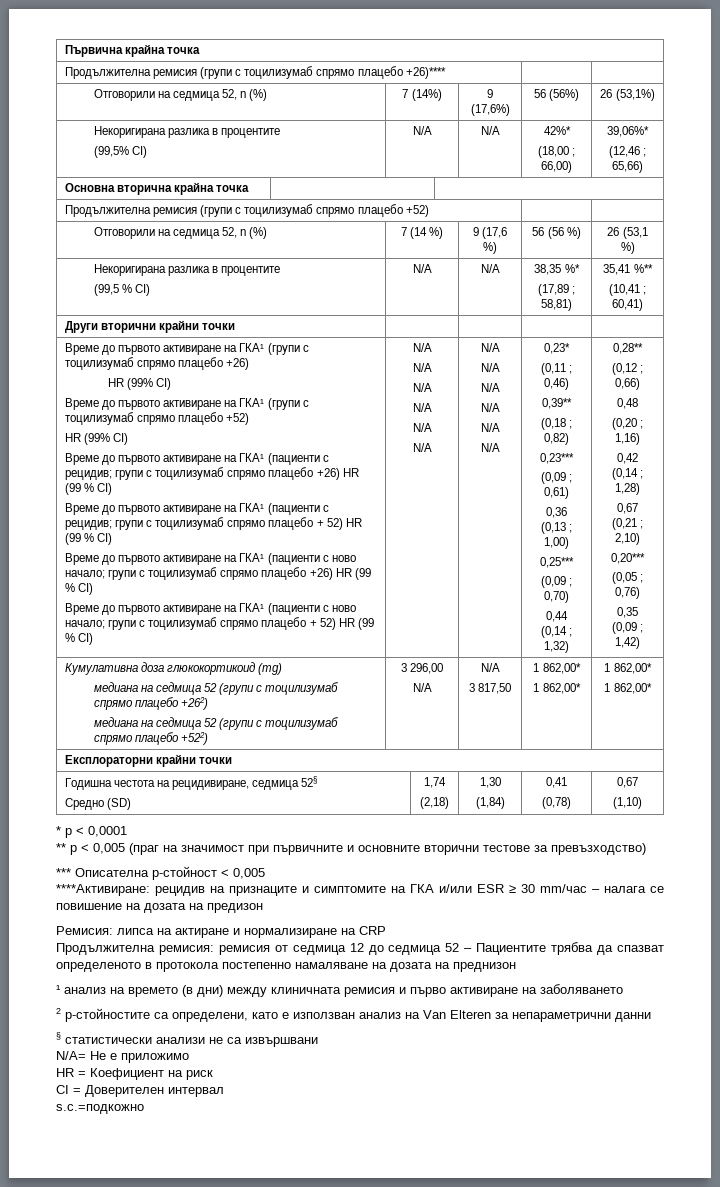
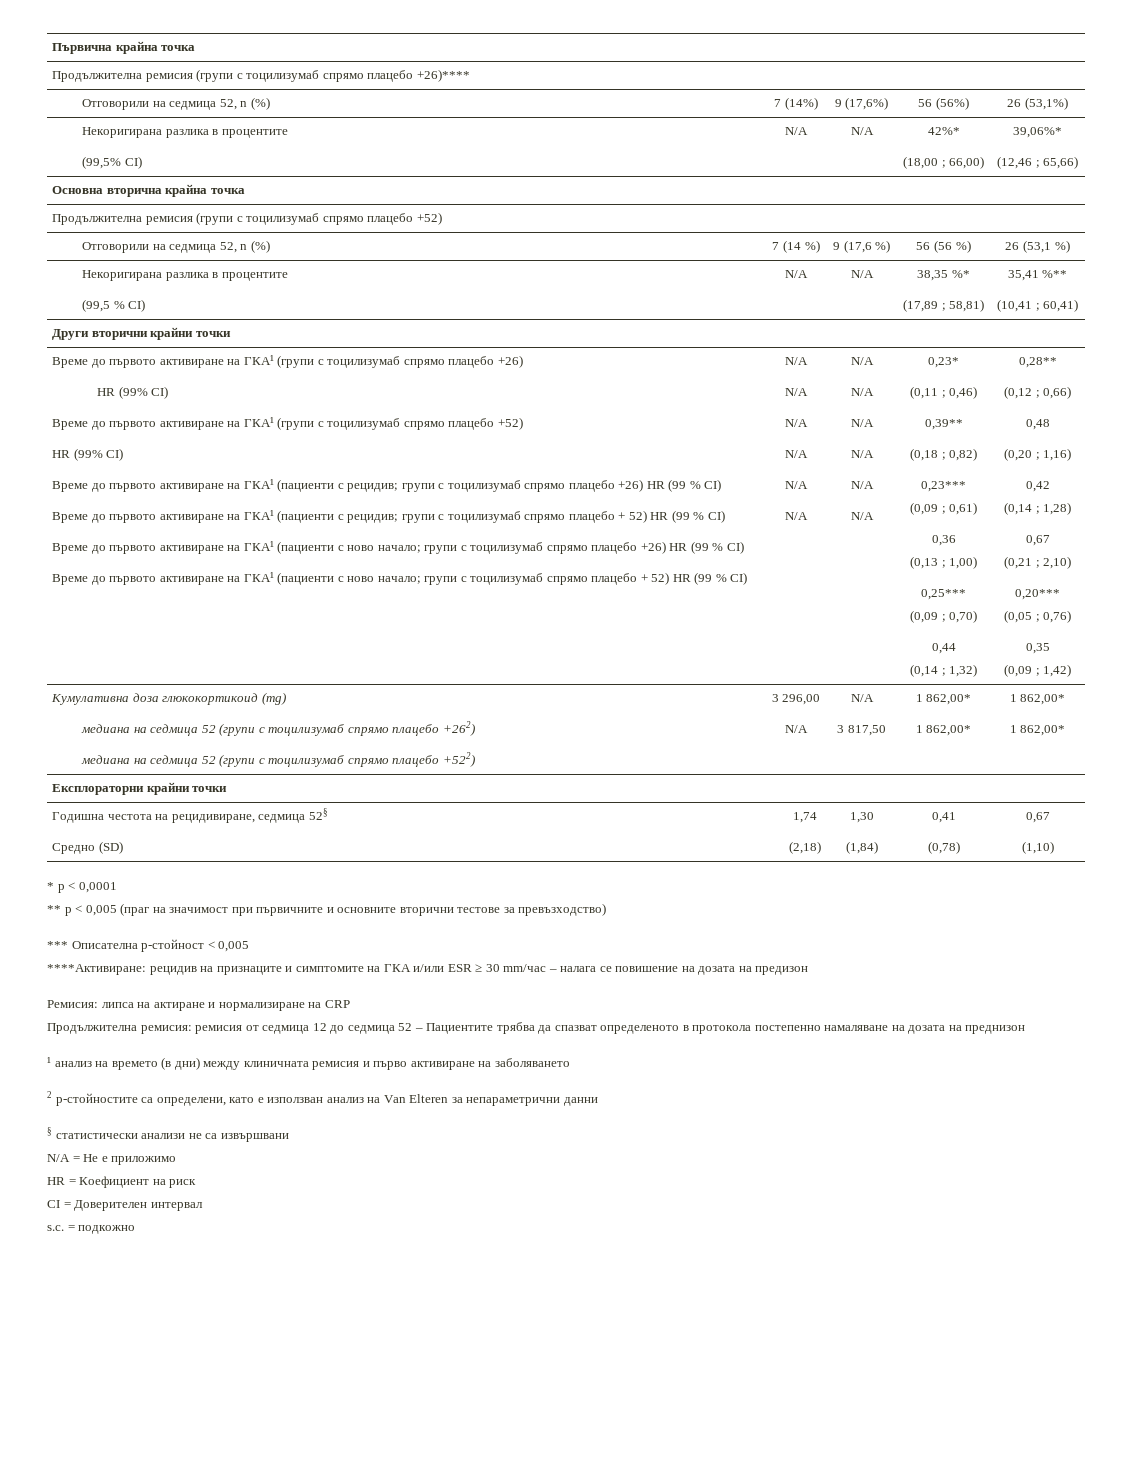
- N/A= Не е приложимо
+ N/A = Не е приложимо
- s.c.=подкожно
+ s.c. = подкожно

